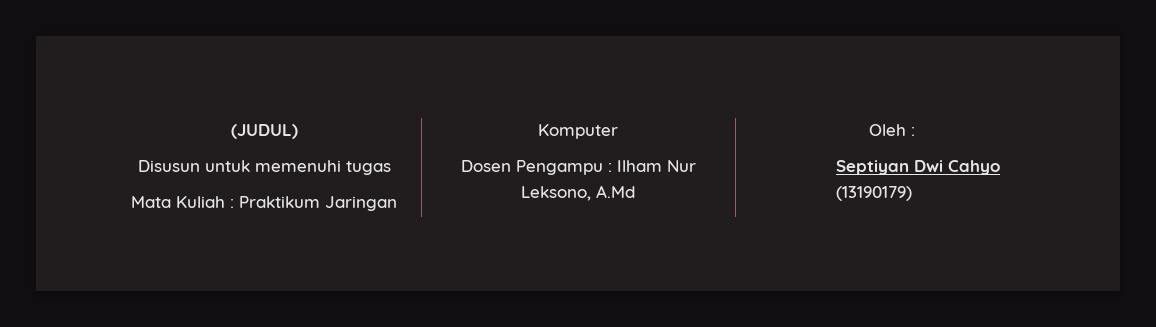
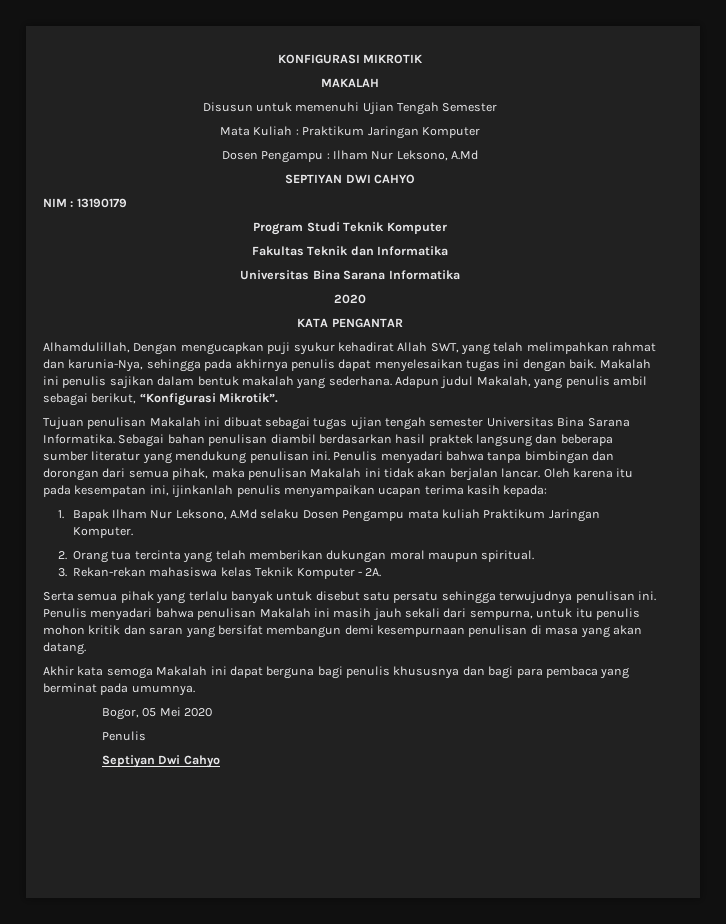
- (JUDUL)
+ KONFIGURASI MIKROTIK
+ MAKALAH
- Disusun untuk memenuhi tugas
+ Disusun untuk memenuhi Ujian Tengah Semester
- Oleh :
+ SEPTIYAN DWI CAHYO
+ NIM : 13190179
+ Program Studi Teknik Komputer
+ Fakultas Teknik dan Informatika
+ Universitas Bina Sarana Informatika
+ 2020
+ KATA PENGANTAR
+ Alhamdulillah, Dengan mengucapkan puji syukur kehadirat Allah SWT, yang telah melimpahkan rahmat dan karunia-Nya, sehingga pada akhirnya penulis dapat menyelesaikan tugas ini dengan baik. Makalah ini penulis sajikan dalam bentuk makalah yang sederhana. Adapun judul Makalah, yang penulis ambil sebagai berikut, “Konfigurasi Mikrotik”.
+ Tujuan penulisan Makalah ini dibuat sebagai tugas ujian tengah semester Universitas Bina Sarana Informatika. Sebagai bahan penulisan diambil berdasarkan hasil praktek langsung dan beberapa sumber literatur yang mendukung penulisan ini. Penulis menyadari bahwa tanpa bimbingan dan dorongan dari semua pihak, maka penulisan Makalah ini tidak akan berjalan lancar. Oleh karena itu pada kesempatan ini, ijinkanlah penulis menyampaikan ucapan terima kasih kepada:
+ 1. Bapak Ilham Nur Leksono, A.Md selaku Dosen Pengampu mata kuliah Praktikum Jaringan Komputer.
+ 2. Orang tua tercinta yang telah memberikan dukungan moral maupun spiritual.
+ 3. Rekan-rekan mahasiswa kelas Teknik Komputer - 2A.
+ Serta semua pihak yang terlalu banyak untuk disebut satu persatu sehingga terwujudnya penulisan ini. Penulis menyadari bahwa penulisan Makalah ini masih jauh sekali dari sempurna, untuk itu penulis mohon kritik dan saran yang bersifat membangun demi kesempurnaan penulisan di masa yang akan datang.
+ Akhir kata semoga Makalah ini dapat berguna bagi penulis khususnya dan bagi para pembaca yang berminat pada umumnya.
+ Bogor, 05 Mei 2020
+ Penulis
- Septiyan Dwi Cahyo (13190179)
+ Septiyan Dwi Cahyo

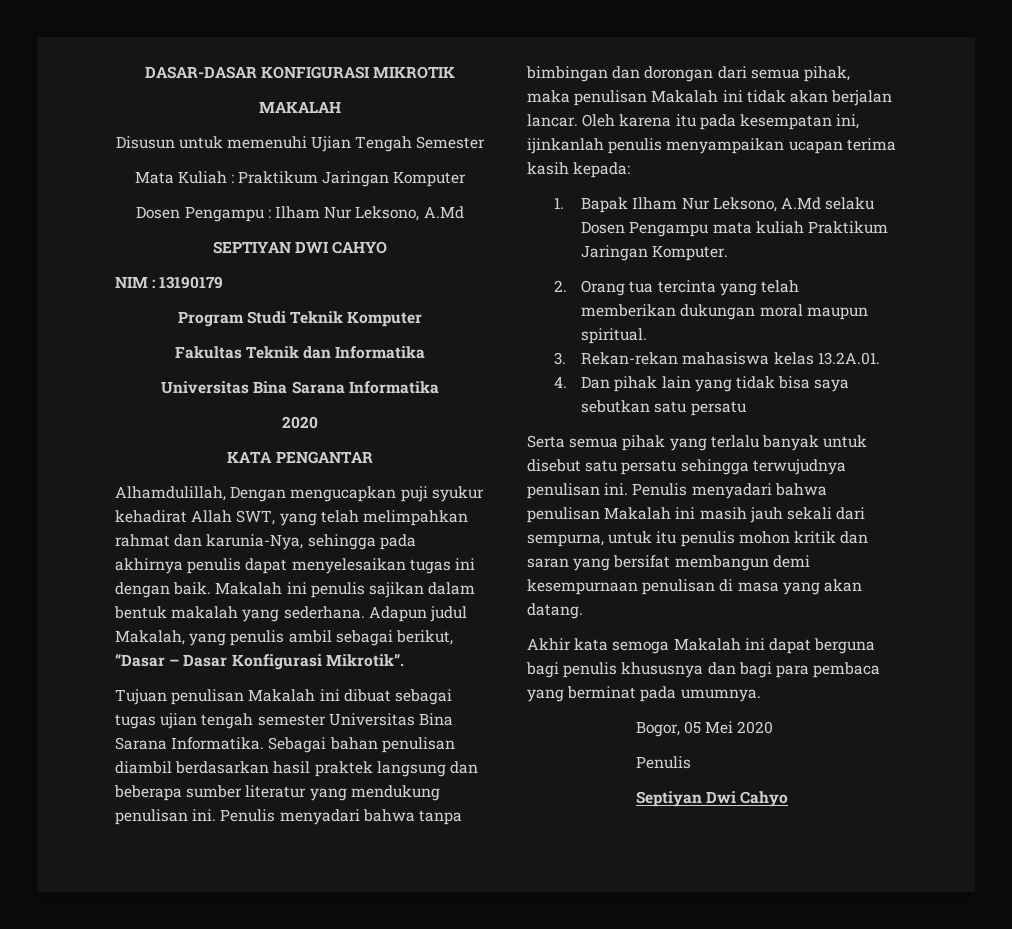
- KONFIGURASI MIKROTIK
+ DASAR-DASAR KONFIGURASI MIKROTIK
- Adapun judul Makalah, yang penulis ambil sebagai berikut, “Konfigurasi Mikrotik”.
+ Adapun judul Makalah, yang penulis ambil sebagai berikut, “Dasar – Dasar Konfigurasi Mikrotik”.
- 3. Rekan-rekan mahasiswa kelas Teknik Komputer - 2A.
+ 3. Rekan-rekan mahasiswa kelas 13.2A.01.
+ 4. Dan pihak lain yang tidak bisa saya sebutkan satu persatu

